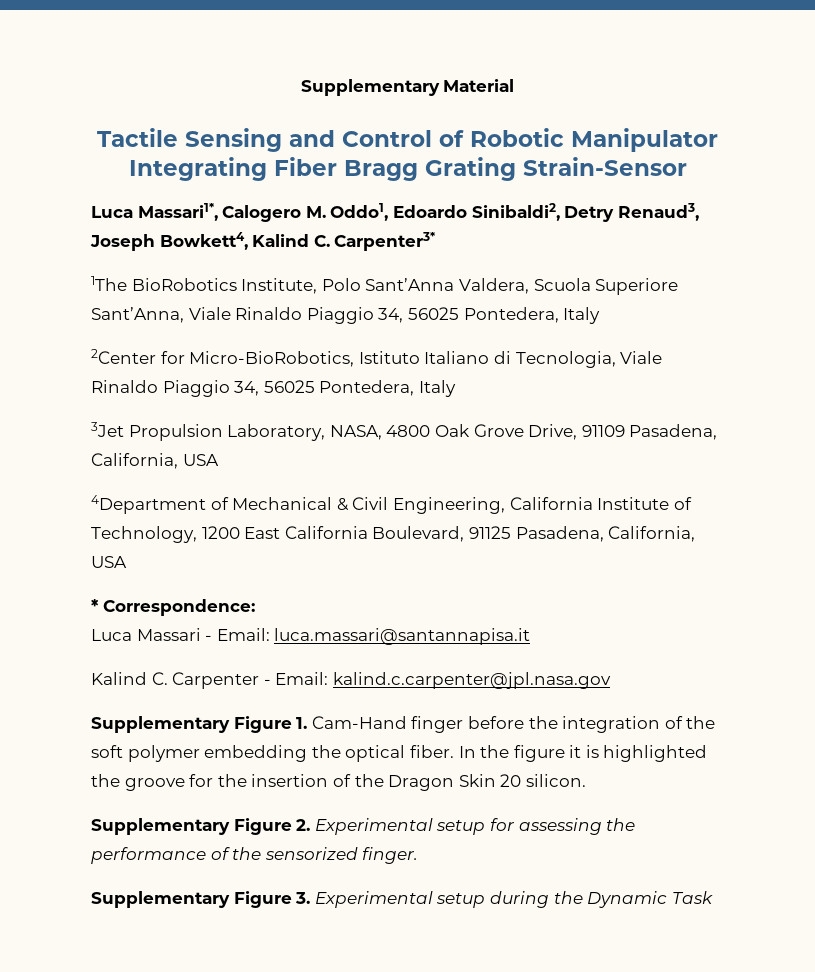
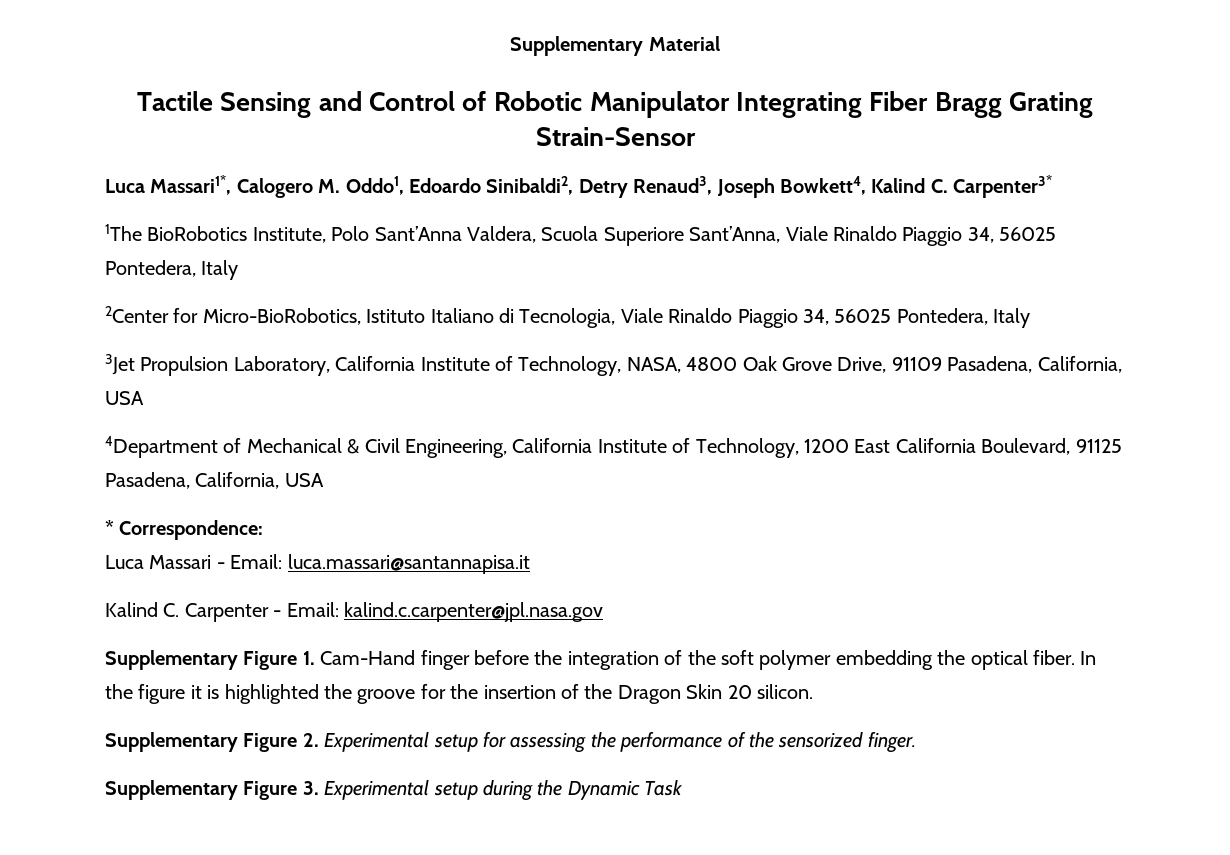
- 3Jet Propulsion Laboratory, NASA, 4800 Oak Grove Drive, 91109 Pasadena, California, USA
+ 3Jet Propulsion Laboratory, California Institute of Technology, NASA, 4800 Oak Grove Drive, 91109 Pasadena, California, USA

